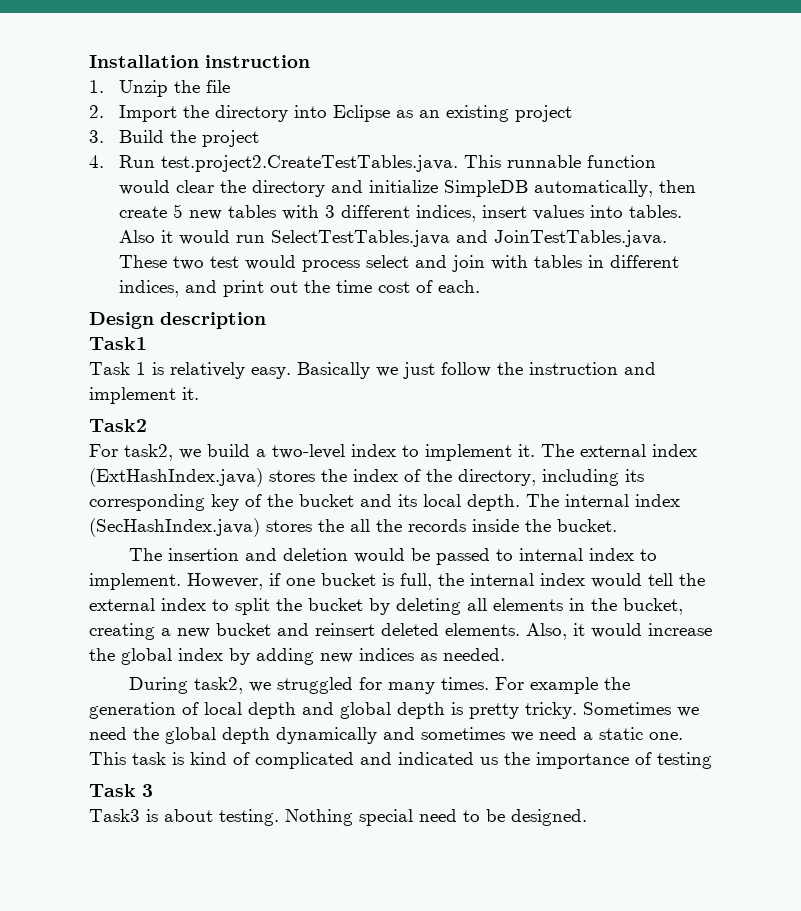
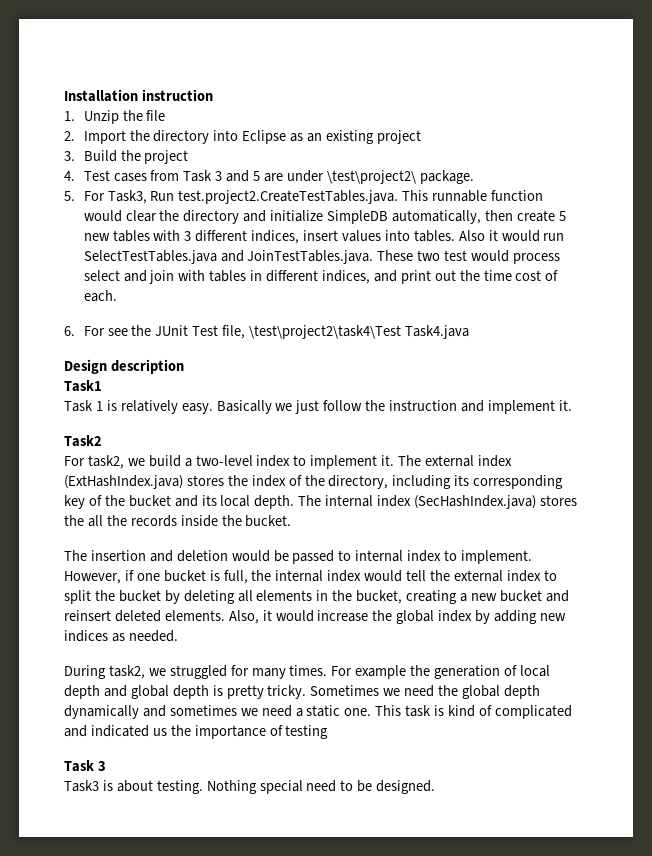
- 4. Run test.project2.CreateTestTables.java. This runnable function would clear the directory and initialize SimpleDB automatically, then create 5 new tables with 3 different indices, insert values into tables.
+ 4. Test cases from Task 3 and 5 are under \test\project2\ package.
+ 5. For Task3, Run test.project2.CreateTestTables.java. This runnable function would clear the directory and initialize SimpleDB automatically, then create 5 new tables with 3 different indices, insert values into tables.
+ 6. For see the JUnit Test file, \test\project2\task4\Test Task4.java

